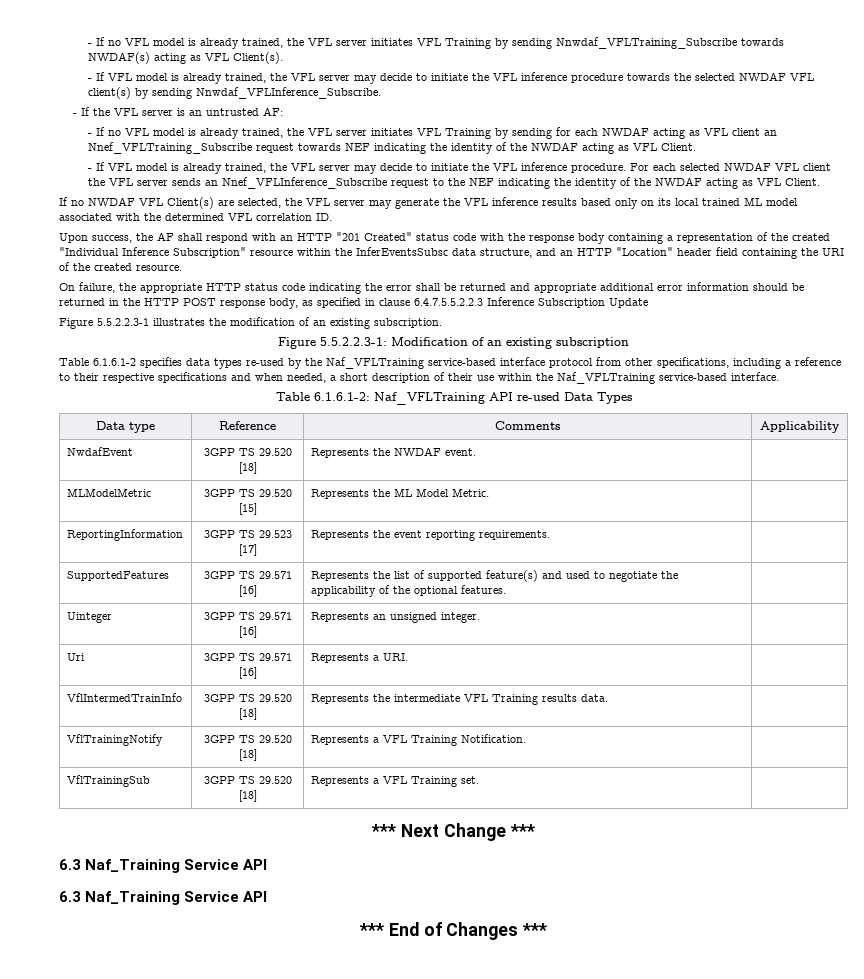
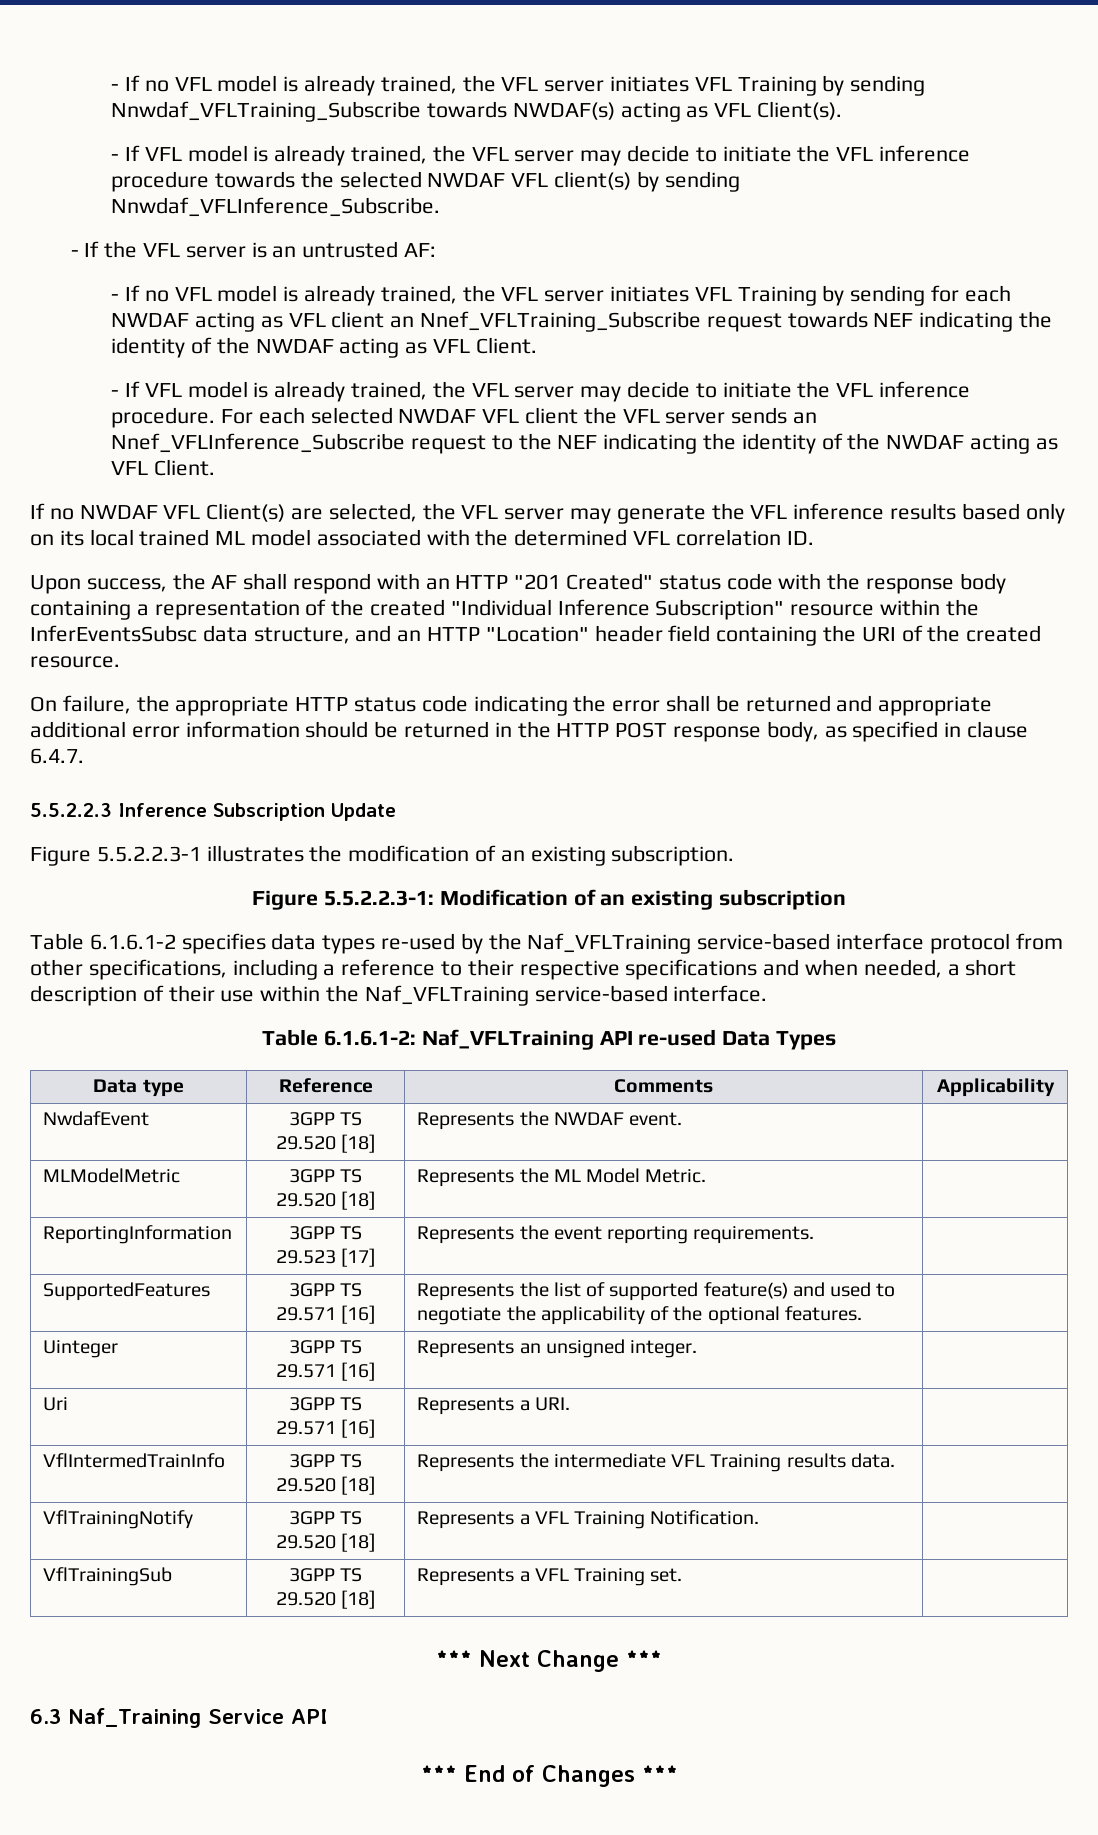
- On failure, the appropriate HTTP status code indicating the error shall be returned and appropriate additional error information should be returned in the HTTP POST response body, as specified in clause 6.4.7.5.5.2.2.3 Inference Subscription Update
+ On failure, the appropriate HTTP status code indicating the error shall be returned and appropriate additional error information should be returned in the HTTP POST response body, as specified in clause 6.4.7.
+ 5.5.2.2.3 Inference Subscription Update
- MLModelMetric | 3GPP TS 29.520 [15] | Represents the ML Model Metric. |
+ MLModelMetric | 3GPP TS 29.520 [18] | Represents the ML Model Metric. |
  *** Next Change ***
- 6.3 Naf_Training Service API

